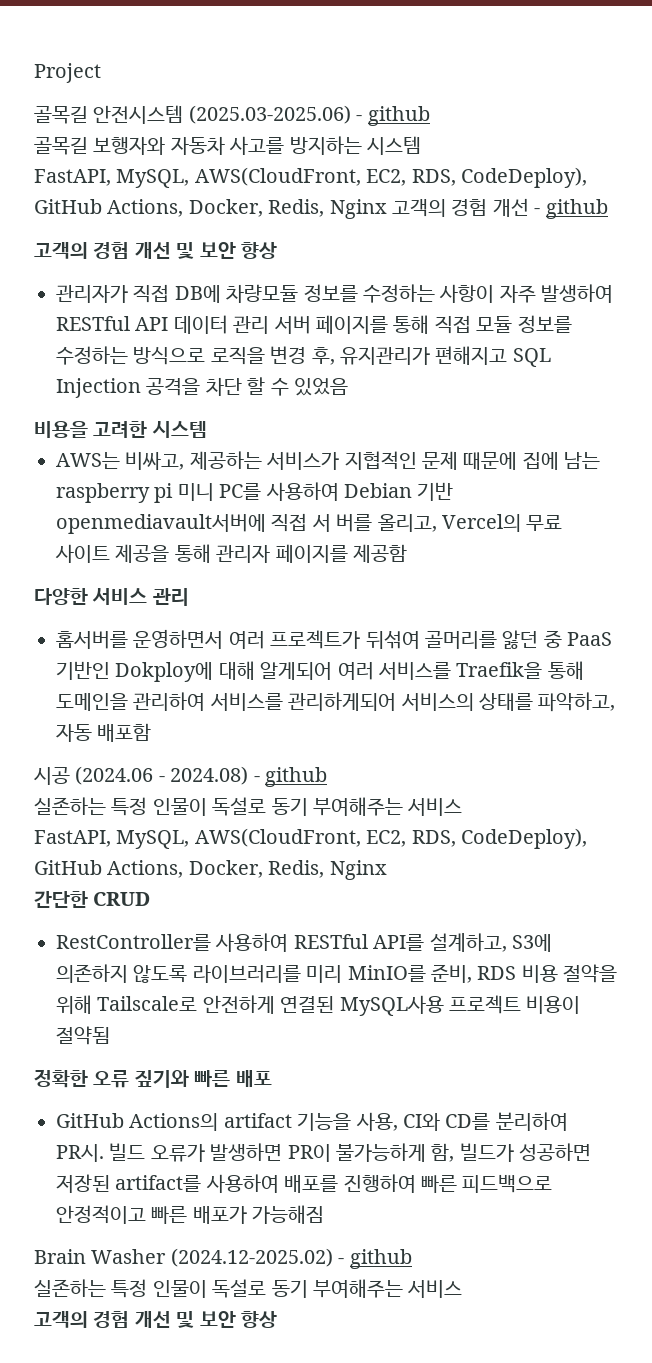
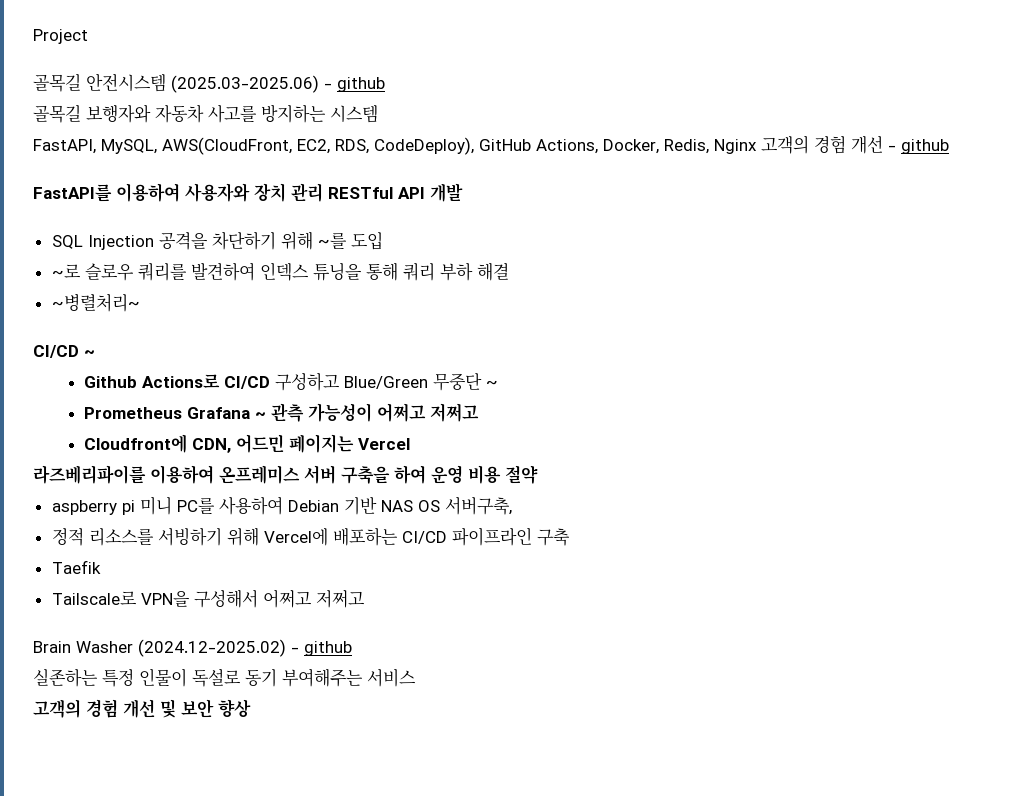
  FastAPI, MySQL, AWS(CloudFront, EC2, RDS, CodeDeploy), GitHub Actions, Docker, Redis, Nginx 고객의 경험 개선 - github
- 고객의 경험 개선 및 보안 향상
- 관리자가 직접 DB에 차량모듈 정보를 수정하는 사항이 자주 발생하여 RESTful API 데이터 관리 서버 페이지를 통해 직접 모듈 정보를 수정하는 방식으로 로직을 변경 후, 유지관리가 편해지고 SQL Injection 공격을 차단 할 수 있었음
- 비용을 고려한 시스템
- AWS는 비싸고, 제공하는 서비스가 지협적인 문제 때문에 집에 남는 raspberry pi 미니 PC를 사용하여 Debian 기반 openmediavault서버에 직접 서 버를 올리고, Vercel의 무료 사이트 제공을 통해 관리자 페이지를 제공함
- 다양한 서비스 관리
- 홈서버를 운영하면서 여러 프로젝트가 뒤섞여 골머리를 앓던 중 PaaS 기반인 Dokploy에 대해 알게되어 여러 서비스를 Traefik을 통해 도메인을 관리하여 서비스를 관리하게되어 서비스의 상태를 파악하고, 자동 배포함
- 시공 (2024.06 - 2024.08) - github
- 실존하는 특정 인물이 독설로 동기 부여해주는 서비스
- FastAPI, MySQL, AWS(CloudFront, EC2, RDS, CodeDeploy), GitHub Actions, Docker, Redis, Nginx
- 간단한 CRUD
- RestController를 사용하여 RESTful API를 설계하고, S3에 의존하지 않도록 라이브러리를 미리 MinIO를 준비, RDS 비용 절약을 위해 Tailscale로 안전하게 연결된 MySQL사용 프로젝트 비용이 절약됨
- 정확한 오류 짚기와 빠른 배포
- GitHub Actions의 artifact 기능을 사용, CI와 CD를 분리하여 PR시. 빌드 오류가 발생하면 PR이 불가능하게 함, 빌드가 성공하면 저장된 artifact를 사용하여 배포를 진행하여 빠른 피드백으로 안정적이고 빠른 배포가 가능해짐
+ FastAPI를 이용하여 사용자와 장치 관리 RESTful API 개발
+ SQL Injection 공격을 차단하기 위해 ~를 도입
+ ~로 슬로우 쿼리를 발견하여 인덱스 튜닝을 통해 쿼리 부하 해결
+ ~병렬처리~
+ CI/CD ~
+ Github Actions로 CI/CD 구성하고 Blue/Green 무중단 ~
+ Prometheus Grafana ~ 관측 가능성이 어쩌고 저쩌고
+ Cloudfront에 CDN, 어드민 페이지는 Vercel
+ 라즈베리파이를 이용하여 온프레미스 서버 구축을 하여 운영 비용 절약
+ aspberry pi 미니 PC를 사용하여 Debian 기반 NAS OS 서버구축,
+ 정적 리소스를 서빙하기 위해 Vercel에 배포하는 CI/CD 파이프라인 구축
+ Taefik
+ Tailscale로 VPN을 구성해서 어쩌고 저쩌고

